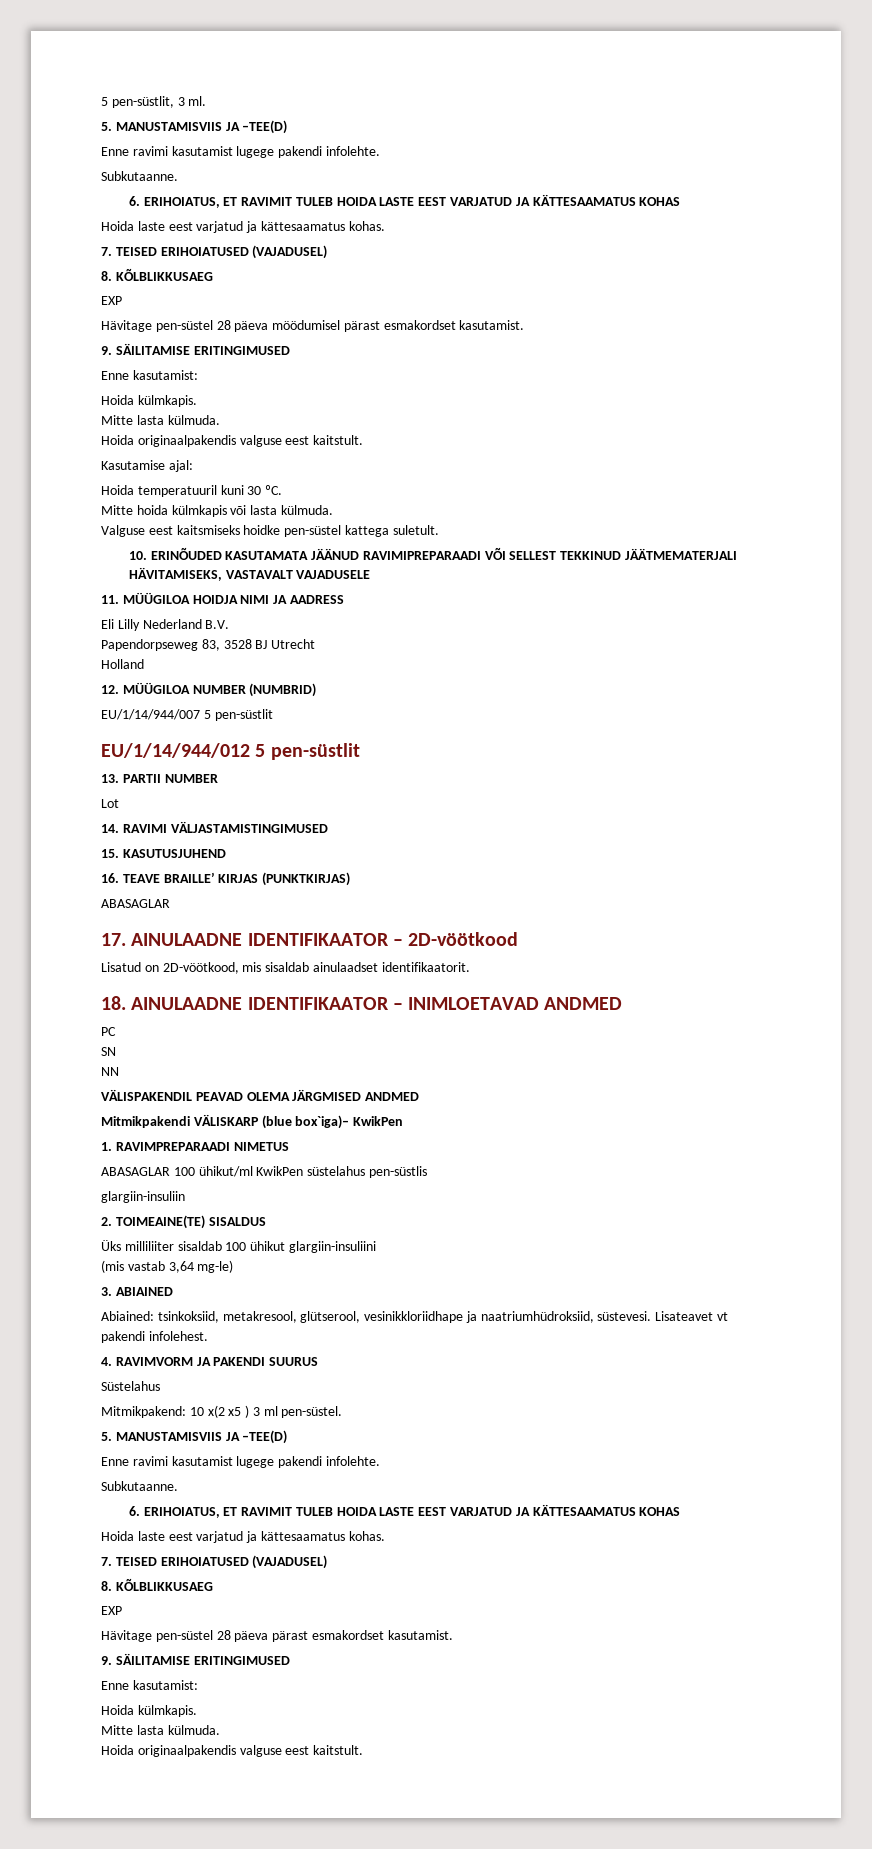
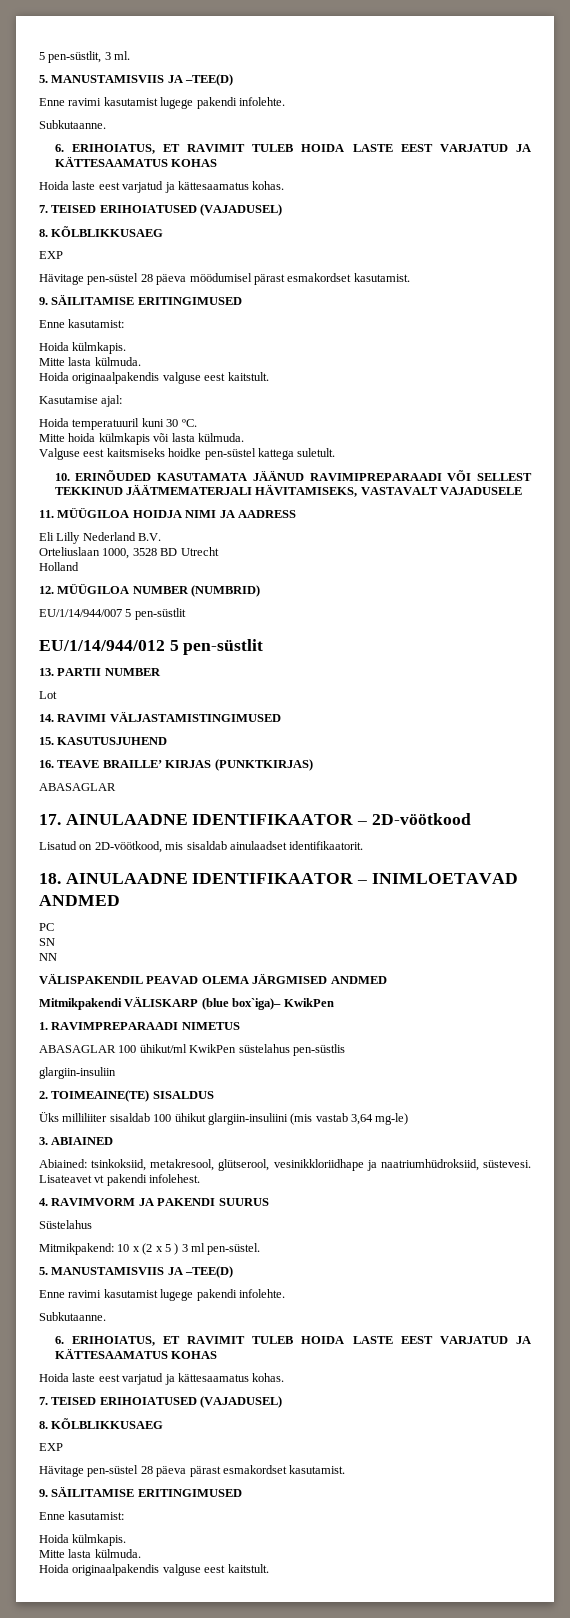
- Papendorpseweg 83, 3528 BJ Utrecht
+ Orteliuslaan 1000, 3528 BD Utrecht
- Üks milliliiter sisaldab 100 ühikut glargiin-insuliini
- (mis vastab 3,64 mg-le)
+ Üks milliliiter sisaldab 100 ühikut glargiin-insuliini (mis vastab 3,64 mg-le)
- Mitmikpakend: 10 x(2 x5 ) 3 ml pen-süstel.
+ Mitmikpakend: 10 x (2 x 5 ) 3 ml pen-süstel.

